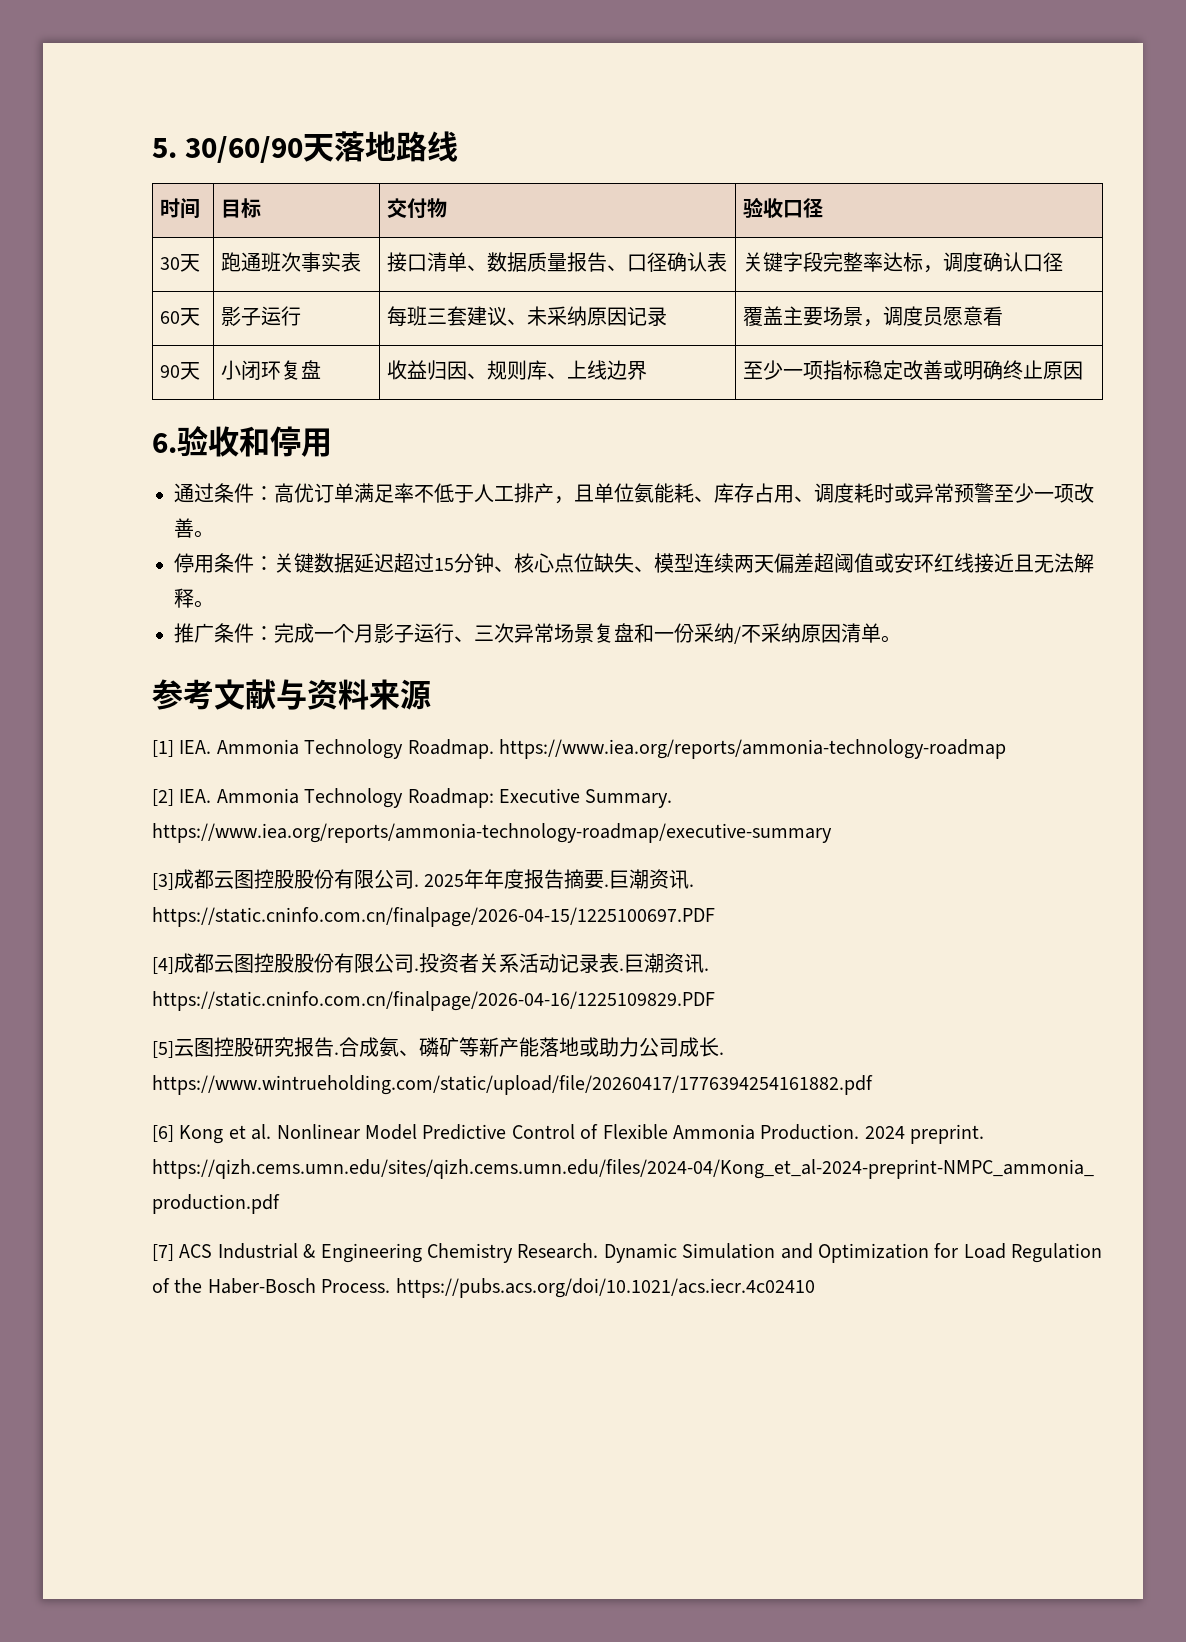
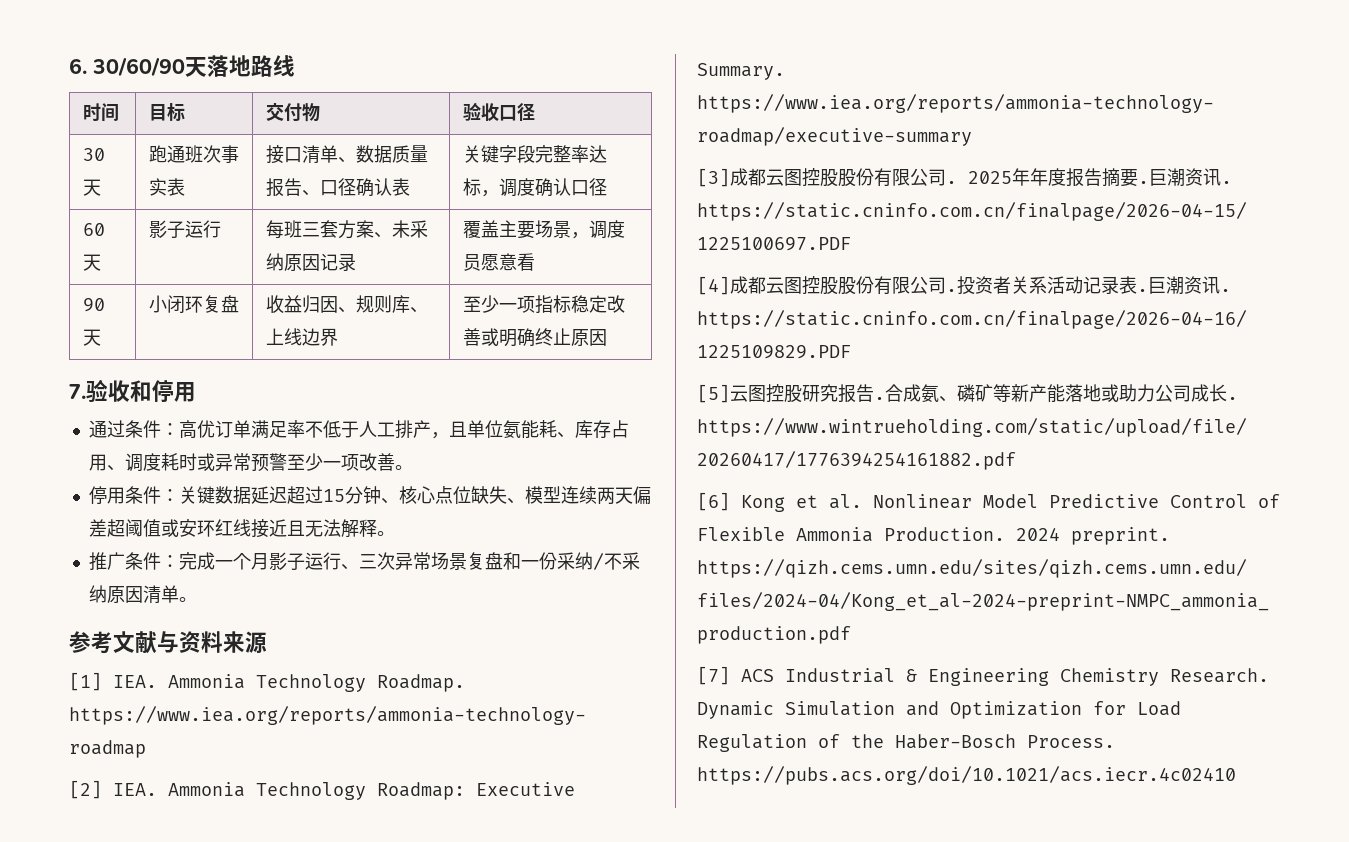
- 5. 30/60/90天落地路线
+ 6. 30/60/90天落地路线
- 60天 | 影子运行 | 每班三套建议、未采纳原因记录 | 覆盖主要场景，调度员愿意看
+ 60天 | 影子运行 | 每班三套方案、未采纳原因记录 | 覆盖主要场景，调度员愿意看
- 6.验收和停用
+ 7.验收和停用

